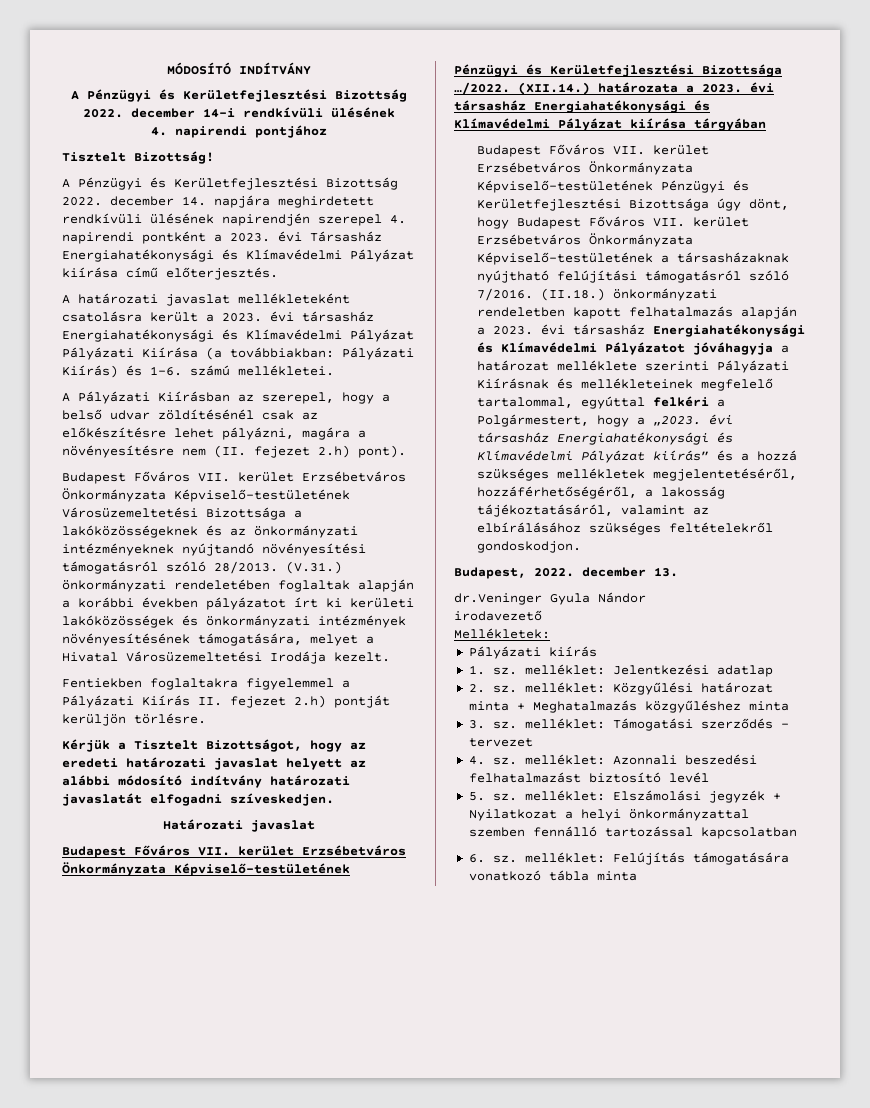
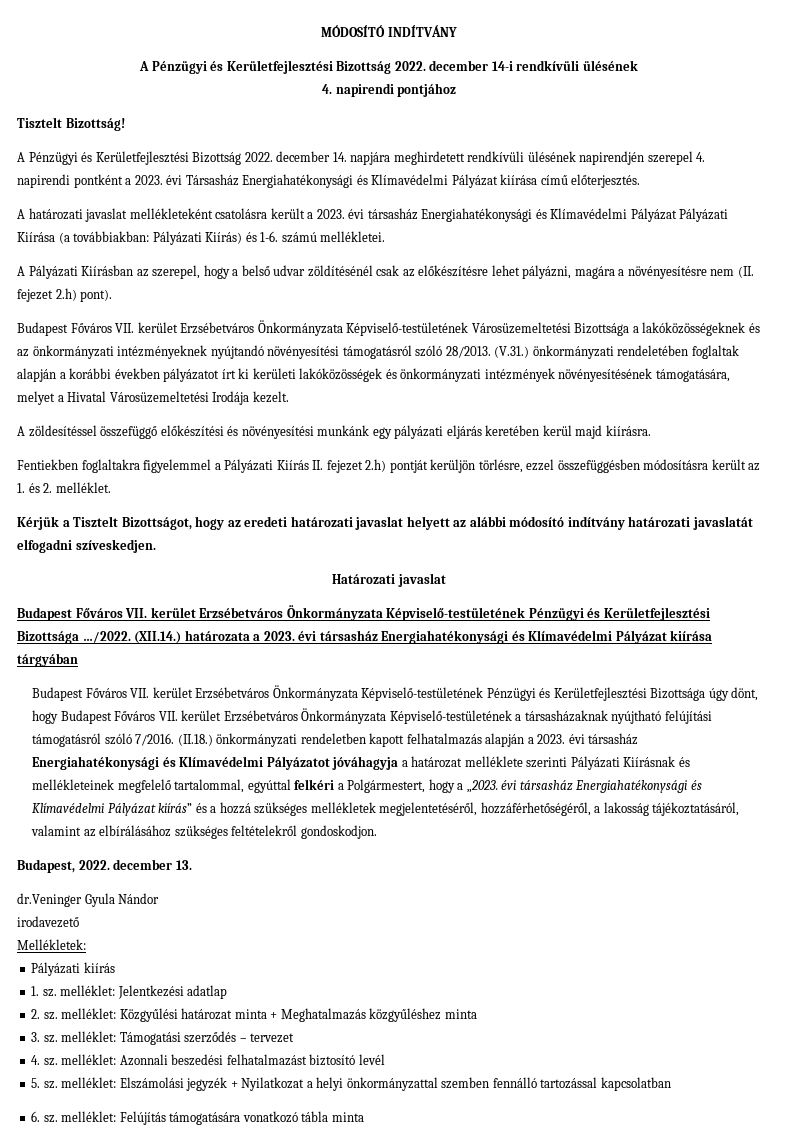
+ A zöldesítéssel összefüggő előkészítési és növényesítési munkánk egy pályázati eljárás keretében kerül majd kiírásra.
- Fentiekben foglaltakra figyelemmel a Pályázati Kiírás II. fejezet 2.h) pontját kerüljön törlésre.
+ Fentiekben foglaltakra figyelemmel a Pályázati Kiírás II. fejezet 2.h) pontját kerüljön törlésre, ezzel összefüggésben módosításra került az 1. és 2. melléklet.

